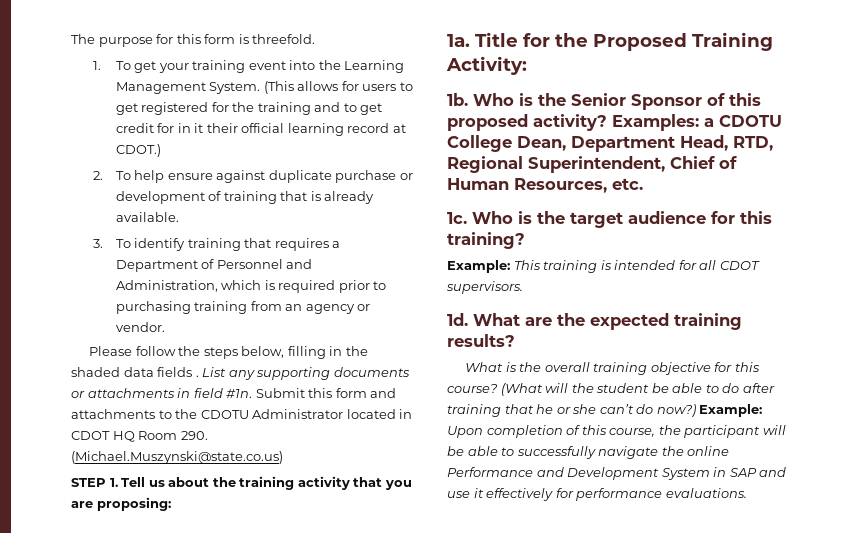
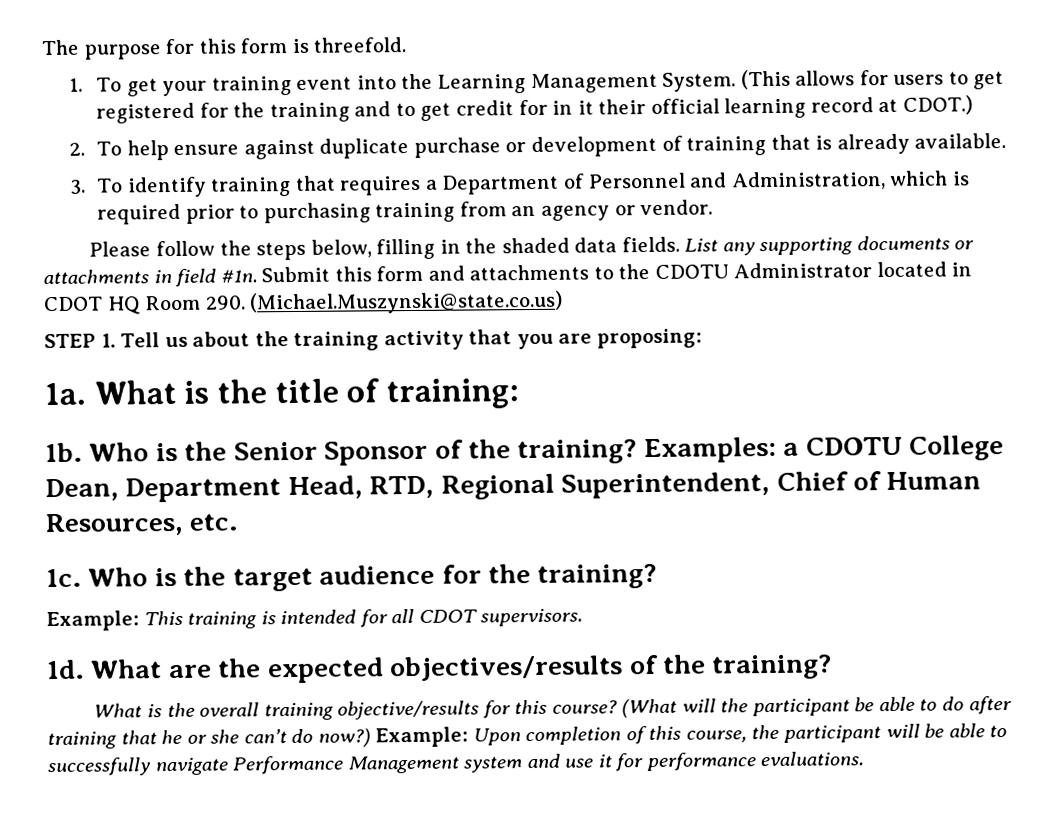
- Please follow the steps below, filling in the shaded data fields .
+ Please follow the steps below, filling in the shaded data fields.
- Title for the Proposed Training Activity:
+ What is the title of training:
- Who is the Senior Sponsor of this proposed activity?
+ Who is the Senior Sponsor of the training?
- Who is the target audience for this training?
+ Who is the target audience for the training?
- What are the expected training results?
+ What are the expected objectives/results of the training?
- What is the overall training objective for this course?
+ What is the overall training objective/results for this course?
- (What will the student be able to do after training that he or she can’t do now?)
+ (What will the participant be able to do after training that he or she can’t do now?)
- Example: Upon completion of this course, the participant will be able to successfully navigate the online Performance and Development System in SAP and use it effectively for performance evaluations.
+ Example: Upon completion of this course, the participant will be able to successfully navigate Performance Management system and use it for performance evaluations.

